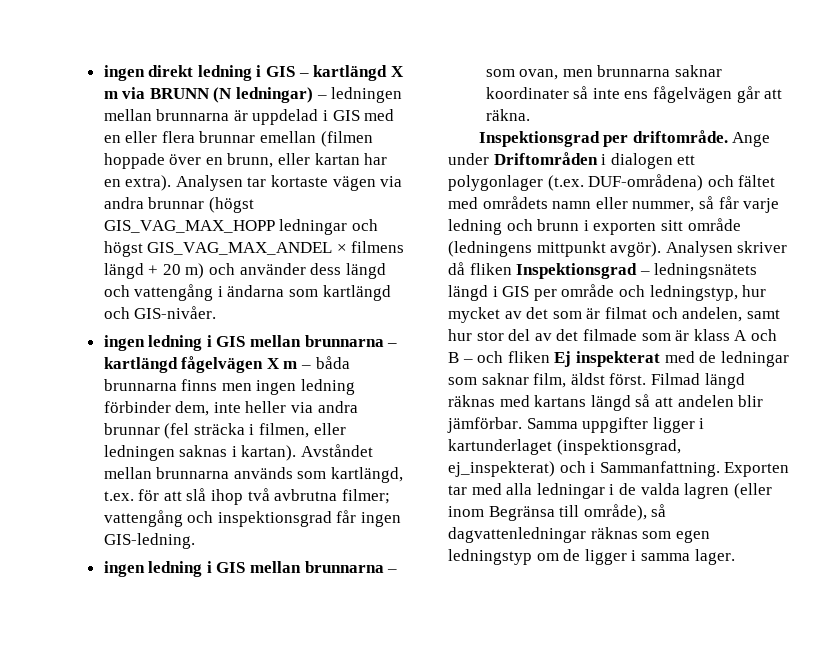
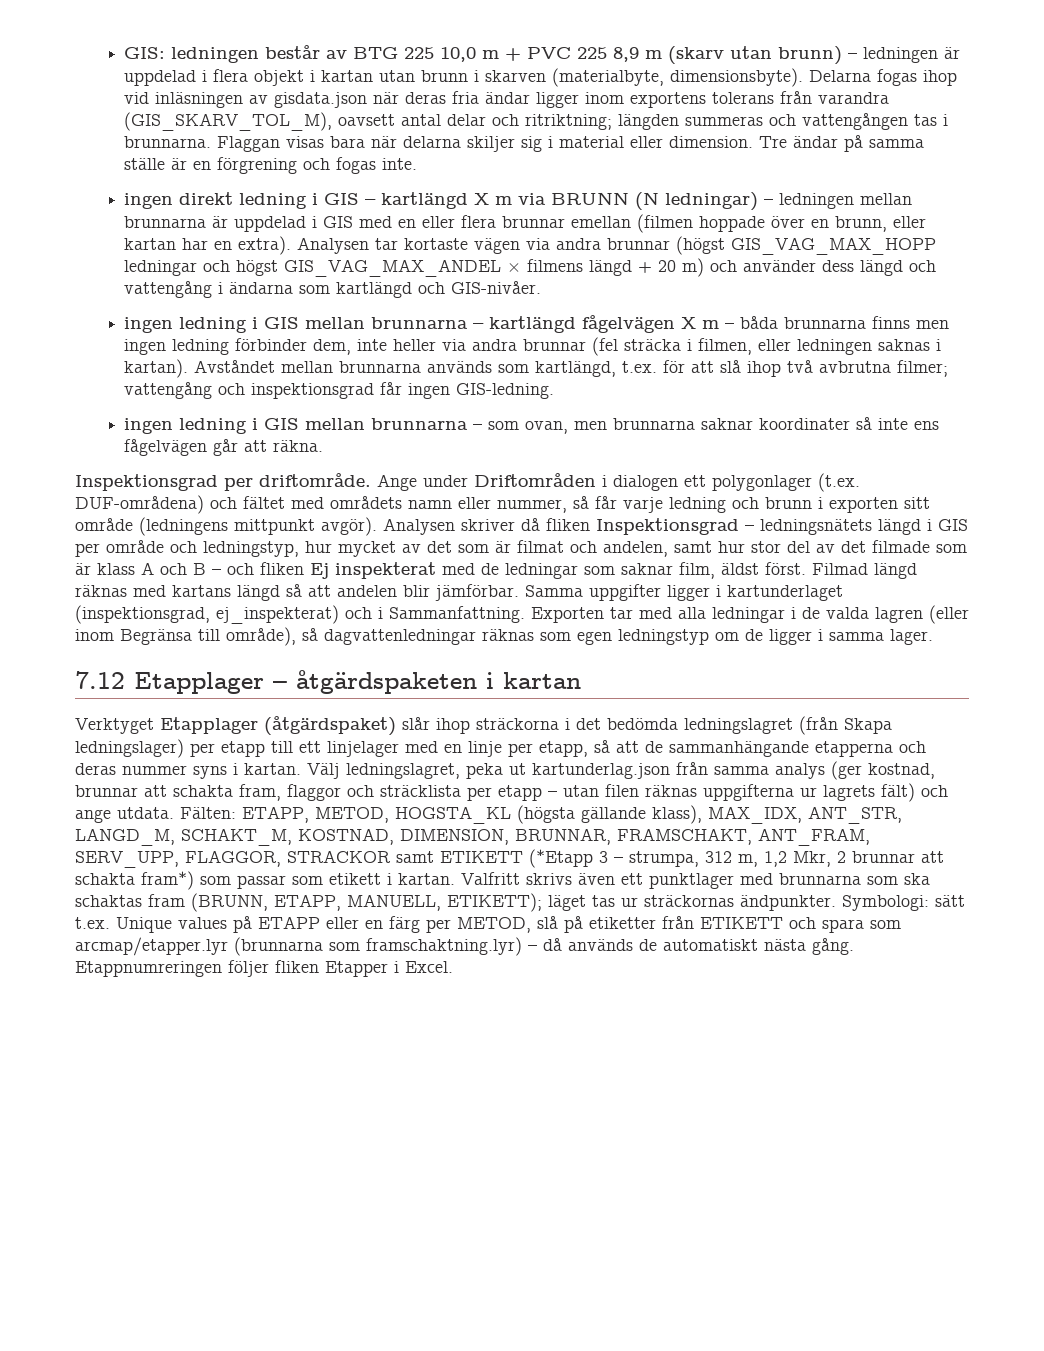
+ GIS: ledningen består av BTG 225 10,0 m + PVC 225 8,9 m (skarv utan brunn) – ledningen är uppdelad i flera objekt i kartan utan brunn i skarven (materialbyte, dimensionsbyte). Delarna fogas ihop vid inläsningen av gisdata.json när deras fria ändar ligger inom exportens tolerans från varandra (GIS_SKARV_TOL_M), oavsett antal delar och ritriktning; längden summeras och vattengången tas i brunnarna. Flaggan visas bara när delarna skiljer sig i material eller dimension. Tre ändar på samma ställe är en förgrening och fogas inte.
+ 7.12 Etapplager – åtgärdspaketen i kartan
+ Verktyget Etapplager (åtgärdspaket) slår ihop sträckorna i det bedömda ledningslagret (från Skapa ledningslager) per etapp till ett linjelager med en linje per etapp, så att de sammanhängande etapperna och deras nummer syns i kartan. Välj ledningslagret, peka ut kartunderlag.json från samma analys (ger kostnad, brunnar att schakta fram, flaggor och sträcklista per etapp – utan filen räknas uppgifterna ur lagrets fält) och ange utdata. Fälten: ETAPP, METOD, HOGSTA_KL (högsta gällande klass), MAX_IDX, ANT_STR, LANGD_M, SCHAKT_M, KOSTNAD, DIMENSION, BRUNNAR, FRAMSCHAKT, ANT_FRAM, SERV_UPP, FLAGGOR, STRACKOR samt ETIKETT (*Etapp 3 – strumpa, 312 m, 1,2 Mkr, 2 brunnar att schakta fram*) som passar som etikett i kartan. Valfritt skrivs även ett punktlager med brunnarna som ska schaktas fram (BRUNN, ETAPP, MANUELL, ETIKETT); läget tas ur sträckornas ändpunkter. Symbologi: sätt t.ex. Unique values på ETAPP eller en färg per METOD, slå på etiketter från ETIKETT och spara som arcmap/etapper.lyr (brunnarna som framschaktning.lyr) – då används de automatiskt nästa gång. Etappnumreringen följer fliken Etapper i Excel.

